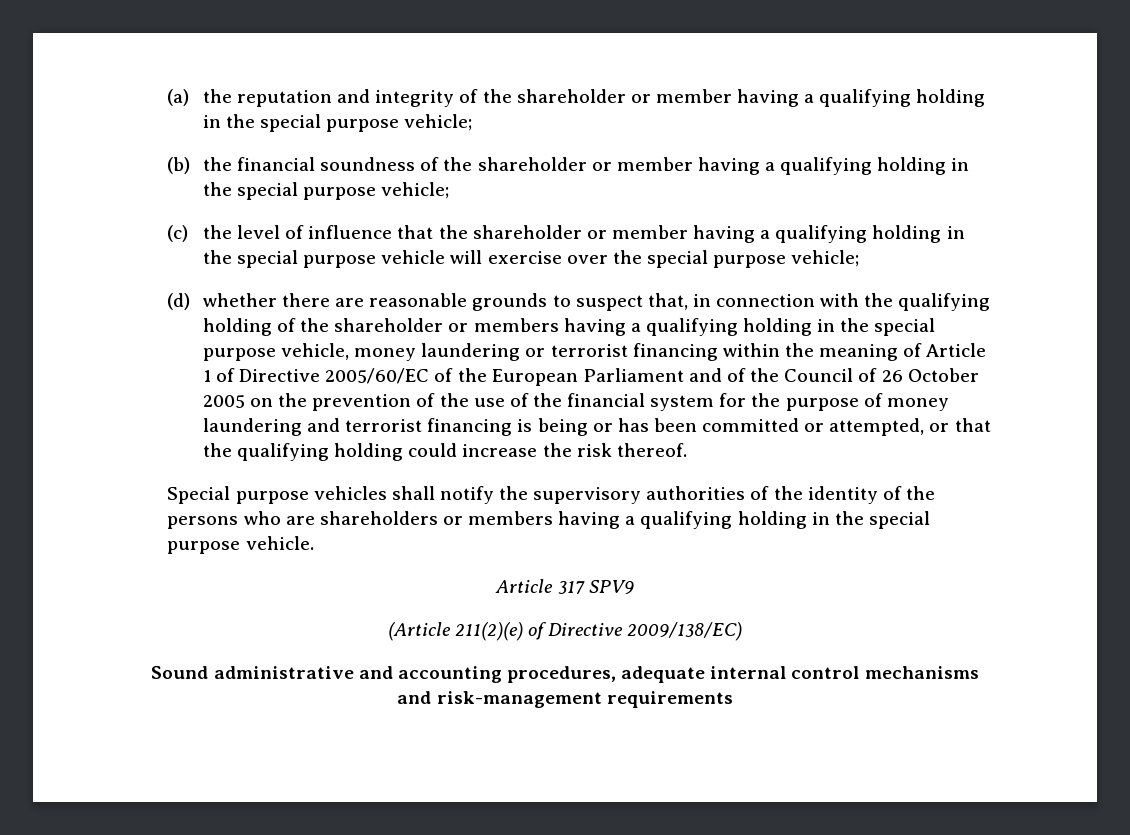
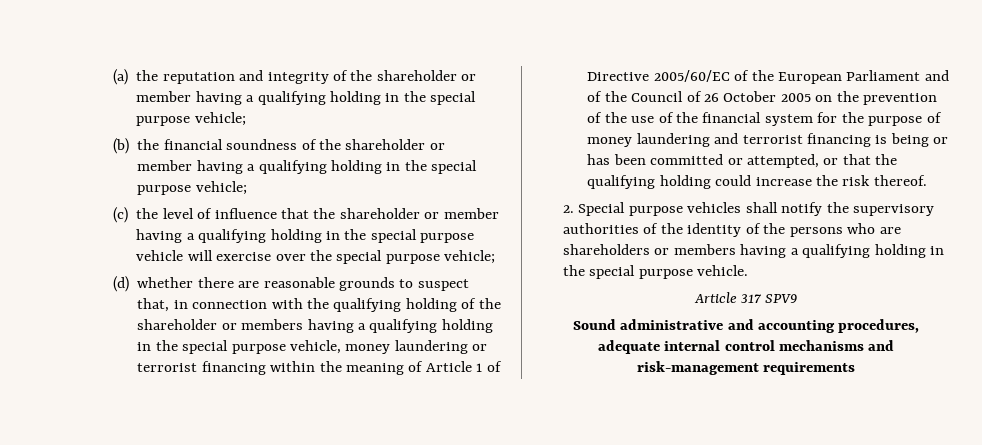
- Special purpose vehicles shall notify the supervisory authorities of the identity of the persons who are shareholders or members having a qualifying holding in the special purpose vehicle.
+ 2. Special purpose vehicles shall notify the supervisory authorities of the identity of the persons who are shareholders or members having a qualifying holding in the special purpose vehicle.
- (Article 211(2)(e) of Directive 2009/138/EC)

